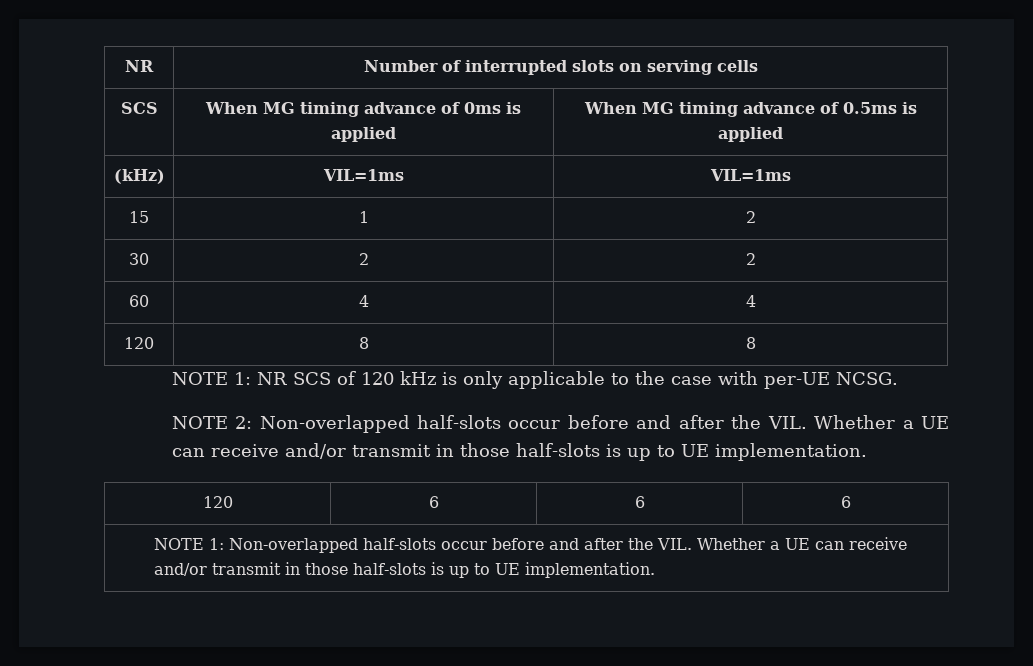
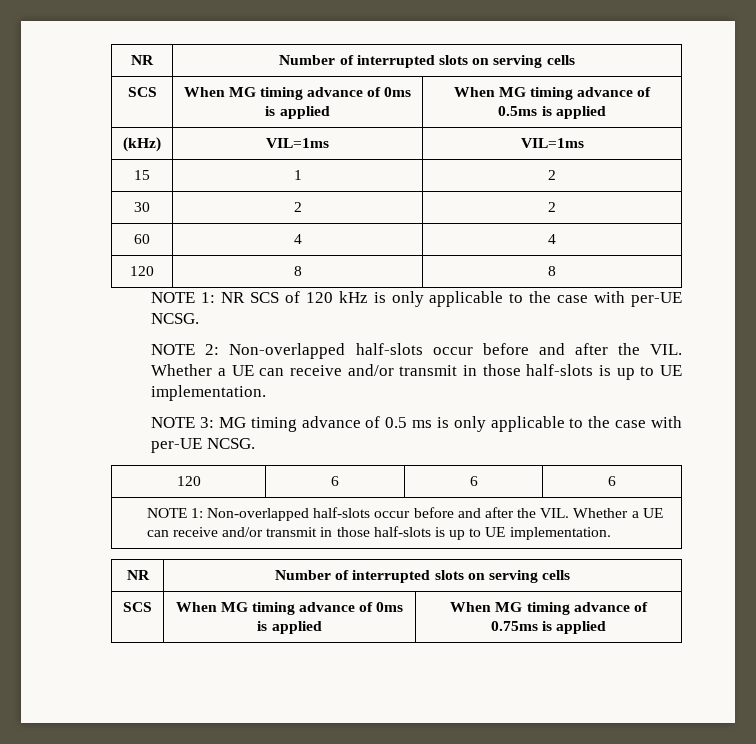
+ NOTE 3: MG timing advance of 0.5 ms is only applicable to the case with per-UE NCSG.
  NOTE 1: Non-overlapped half-slots occur before and after the VIL. Whether a UE can receive and/or transmit in those half-slots is up to UE implementation.
+ NR | Number of interrupted slots on serving cells
+ SCS | When MG timing advance of 0ms is applied | When MG timing advance of 0.75ms is applied

